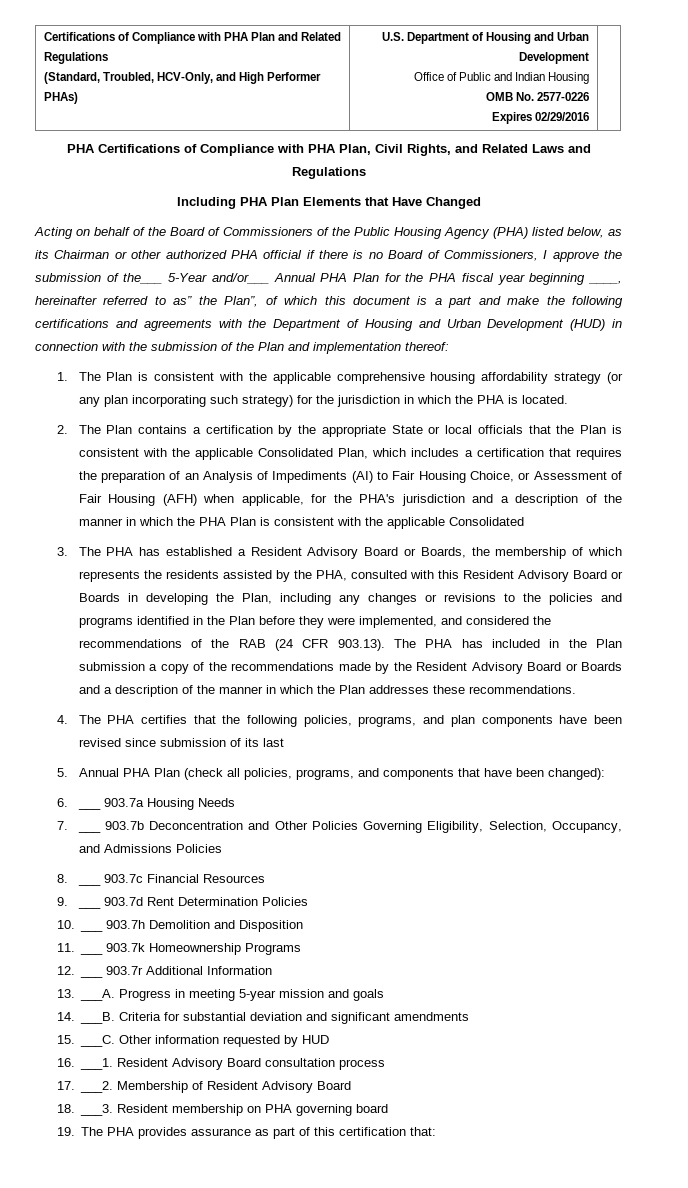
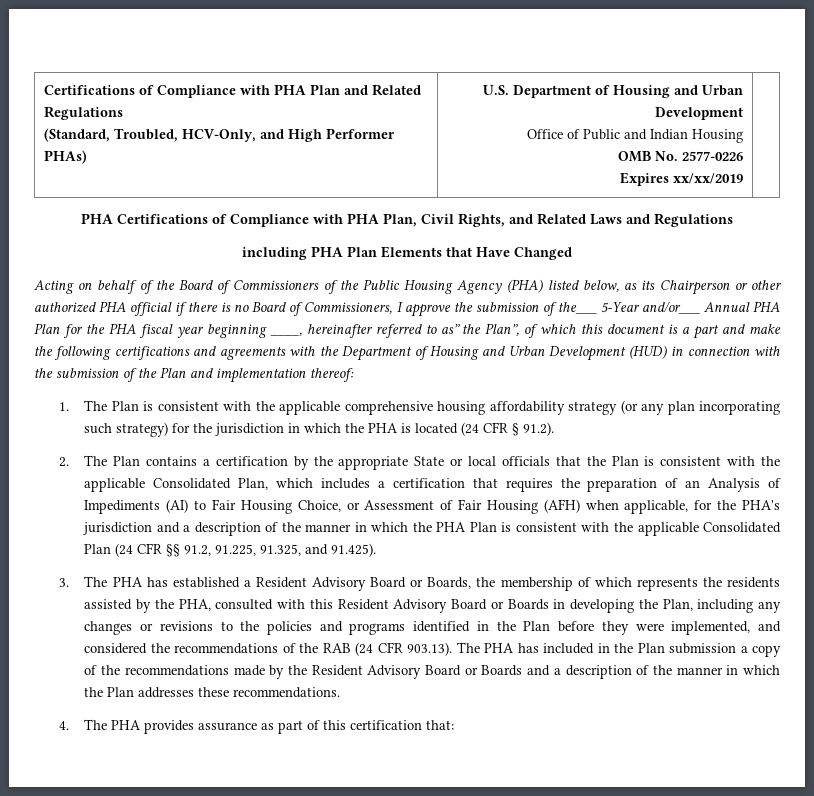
  Certifications of Compliance with PHA Plan and Related Regulations
  (Standard, Troubled, HCV-Only, and High Performer PHAs) | U.S. Department of Housing and Urban Development
  Office of Public and Indian Housing
  OMB No. 2577-0226
- Expires 02/29/2016 |
+ Expires xx/xx/2019 |
- Including PHA Plan Elements that Have Changed
+ including PHA Plan Elements that Have Changed
- Acting on behalf of the Board of Commissioners of the Public Housing Agency (PHA) listed below, as its Chairman or other authorized PHA official if there is no Board of Commissioners, I approve the submission of the___ 5-Year and/or___ Annual PHA Plan for the PHA fiscal year beginning ____, hereinafter referred to as” the Plan”, of which this document is a part and make the following certifications and agreements with the Department of Housing and Urban Development (HUD) in connection with the submission of the Plan and implementation thereof:
+ Acting on behalf of the Board of Commissioners of the Public Housing Agency (PHA) listed below, as its Chairperson or other authorized PHA official if there is no Board of Commissioners, I approve the submission of the___ 5-Year and/or___ Annual PHA Plan for the PHA fiscal year beginning ____, hereinafter referred to as” the Plan”, of which this document is a part and make the following certifications and agreements with the Department of Housing and Urban Development (HUD) in connection with the submission of the Plan and implementation thereof:
- 1. The Plan is consistent with the applicable comprehensive housing affordability strategy (or any plan incorporating such strategy) for the jurisdiction in which the PHA is located.
+ 1. The Plan is consistent with the applicable comprehensive housing affordability strategy (or any plan incorporating such strategy) for the jurisdiction in which the PHA is located (24 CFR § 91.2).
- 2. The Plan contains a certification by the appropriate State or local officials that the Plan is consistent with the applicable Consolidated Plan, which includes a certification that requires the preparation of an Analysis of Impediments (AI) to Fair Housing Choice, or Assessment of Fair Housing (AFH) when applicable, for the PHA's jurisdiction and a description of the manner in which the PHA Plan is consistent with the applicable Consolidated
+ 2. The Plan contains a certification by the appropriate State or local officials that the Plan is consistent with the applicable Consolidated Plan, which includes a certification that requires the preparation of an Analysis of Impediments (AI) to Fair Housing Choice, or Assessment of Fair Housing (AFH) when applicable, for the PHA's jurisdiction and a description of the manner in which the PHA Plan is consistent with the applicable Consolidated Plan (24 CFR §§ 91.2, 91.225, 91.325, and 91.425).
- 4. The PHA certifies that the following policies, programs, and plan components have been revised since submission of its last
- 5. Annual PHA Plan (check all policies, programs, and components that have been changed):
- 6. ___ 903.7a Housing Needs
- 7. ___ 903.7b Deconcentration and Other Policies Governing Eligibility, Selection, Occupancy, and Admissions Policies
- 8. ___ 903.7c Financial Resources
- 9. ___ 903.7d Rent Determination Policies
- 10. ___ 903.7h Demolition and Disposition
- 11. ___ 903.7k Homeownership Programs
- 12. ___ 903.7r Additional Information
- 13. ___A. Progress in meeting 5-year mission and goals
- 14. ___B. Criteria for substantial deviation and significant amendments
- 15. ___C. Other information requested by HUD
- 16. ___1. Resident Advisory Board consultation process
- 17. ___2. Membership of Resident Advisory Board
- 18. ___3. Resident membership on PHA governing board
- 19. The PHA provides assurance as part of this certification that:
+ 4. The PHA provides assurance as part of this certification that:

